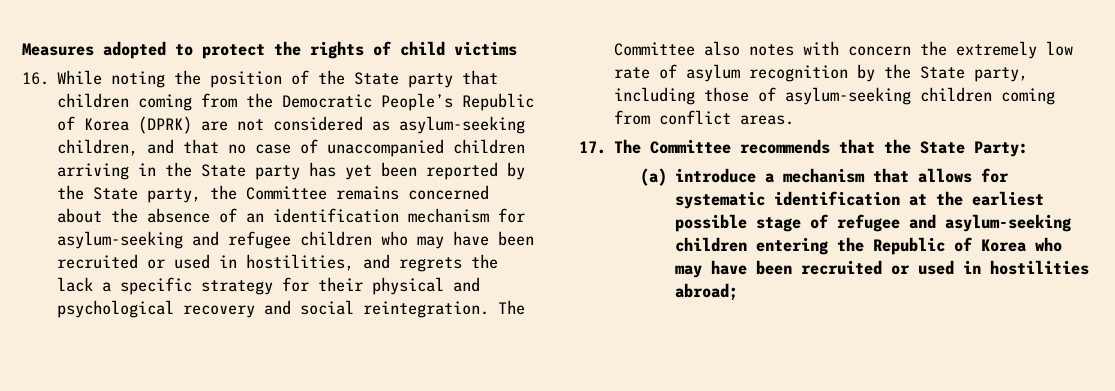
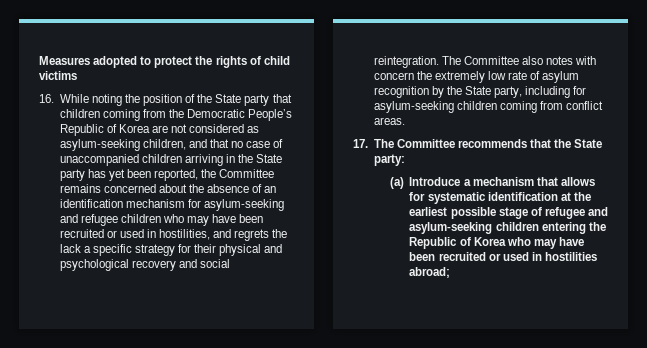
- 16. While noting the position of the State party that children coming from the Democratic People’s Republic of Korea (DPRK) are not considered as asylum-seeking children, and that no case of unaccompanied children arriving in the State party has yet been reported by the State party, the Committee remains concerned about the absence of an identification mechanism for asylum-seeking and refugee children who may have been recruited or used in hostilities, and regrets the lack a specific strategy for their physical and psychological recovery and social reintegration.
+ 16. While noting the position of the State party that children coming from the Democratic People’s Republic of Korea are not considered as asylum-seeking children, and that no case of unaccompanied children arriving in the State party has yet been reported, the Committee remains concerned about the absence of an identification mechanism for asylum-seeking and refugee children who may have been recruited or used in hostilities, and regrets the lack a specific strategy for their physical and psychological recovery and social reintegration.
- The Committee also notes with concern the extremely low rate of asylum recognition by the State party, including those of asylum-seeking children coming from conflict areas.
+ The Committee also notes with concern the extremely low rate of asylum recognition by the State party, including for asylum-seeking children coming from conflict areas.
- 17. The Committee recommends that the State Party:
+ 17. The Committee recommends that the State party:
- (a) introduce a mechanism that allows for systematic identification at the earliest possible stage of refugee and asylum-seeking children entering the Republic of Korea who may have been recruited or used in hostilities abroad;
+ (a) Introduce a mechanism that allows for systematic identification at the earliest possible stage of refugee and asylum-seeking children entering the Republic of Korea who may have been recruited or used in hostilities abroad;

